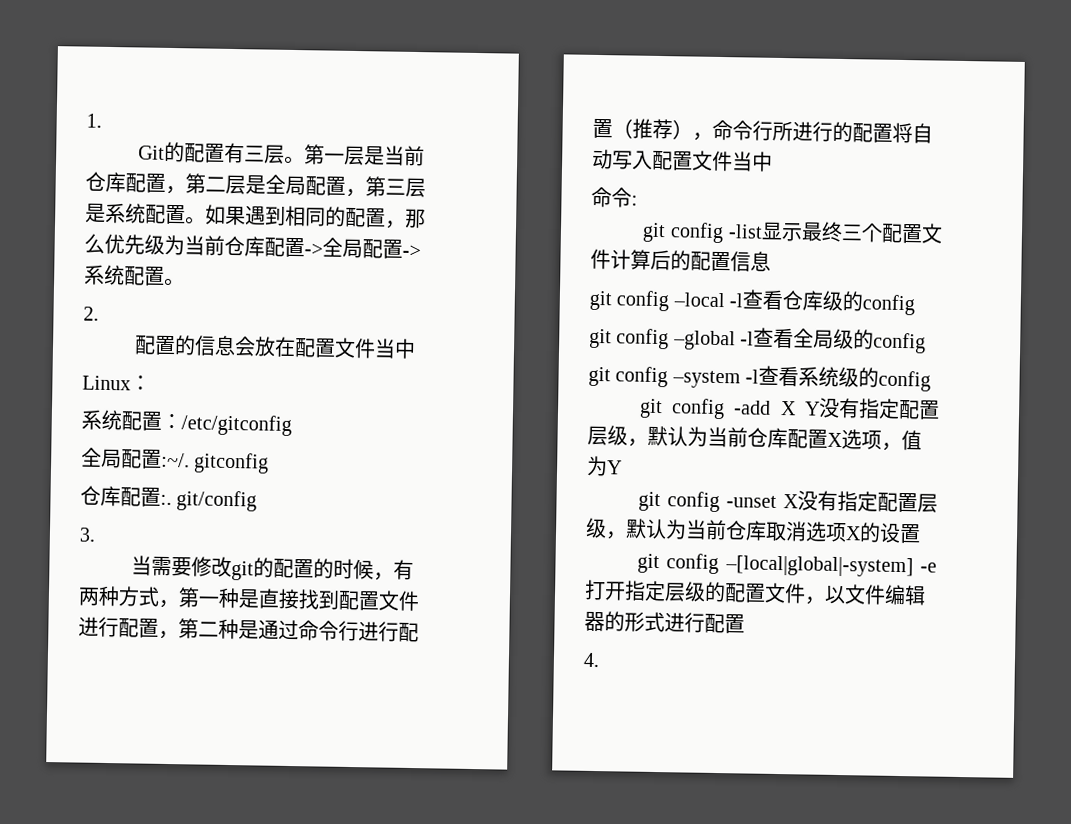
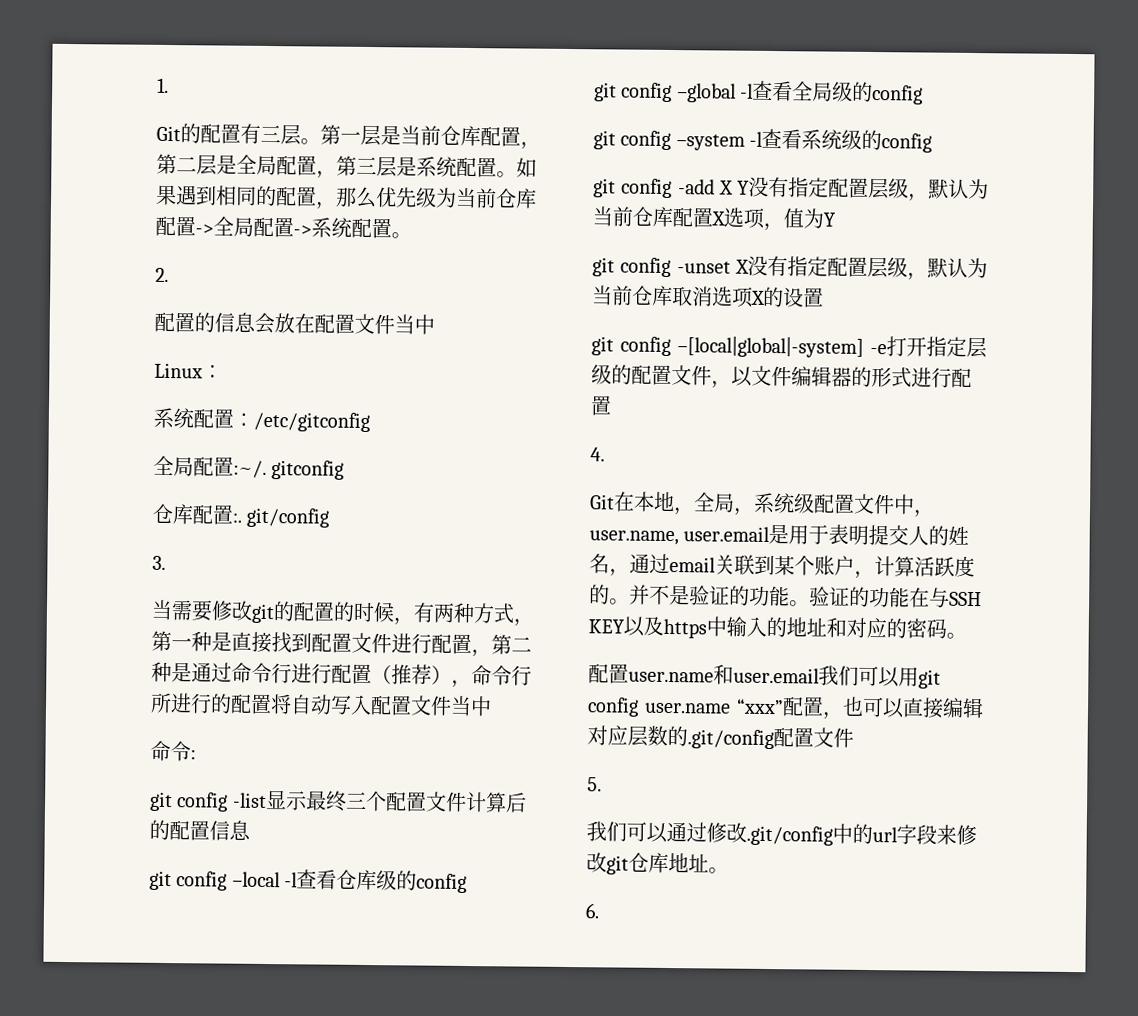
+ Git在本地，全局，系统级配置文件中，user.name, user.email是用于表明提交人的姓名，通过email关联到某个账户，计算活跃度的。并不是验证的功能。验证的功能在与SSH KEY以及https中输入的地址和对应的密码。
+ 配置user.name和user.email我们可以用git config user.name “xxx”配置，也可以直接编辑对应层数的.git/config配置文件
+ 5.
+ 我们可以通过修改.git/config中的url字段来修改git仓库地址。
+ 6.

